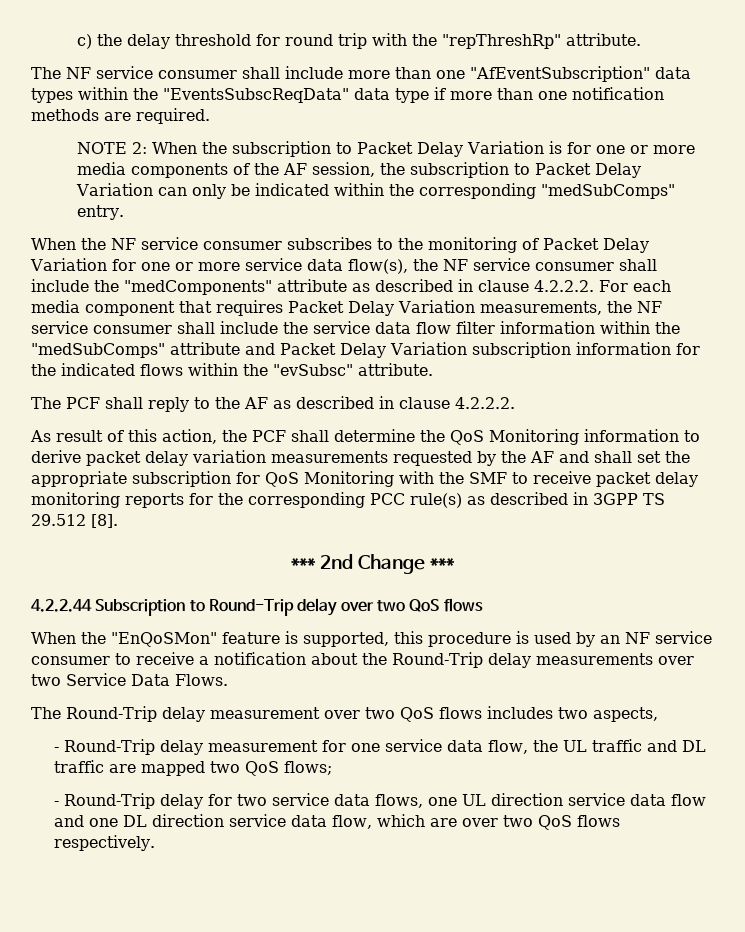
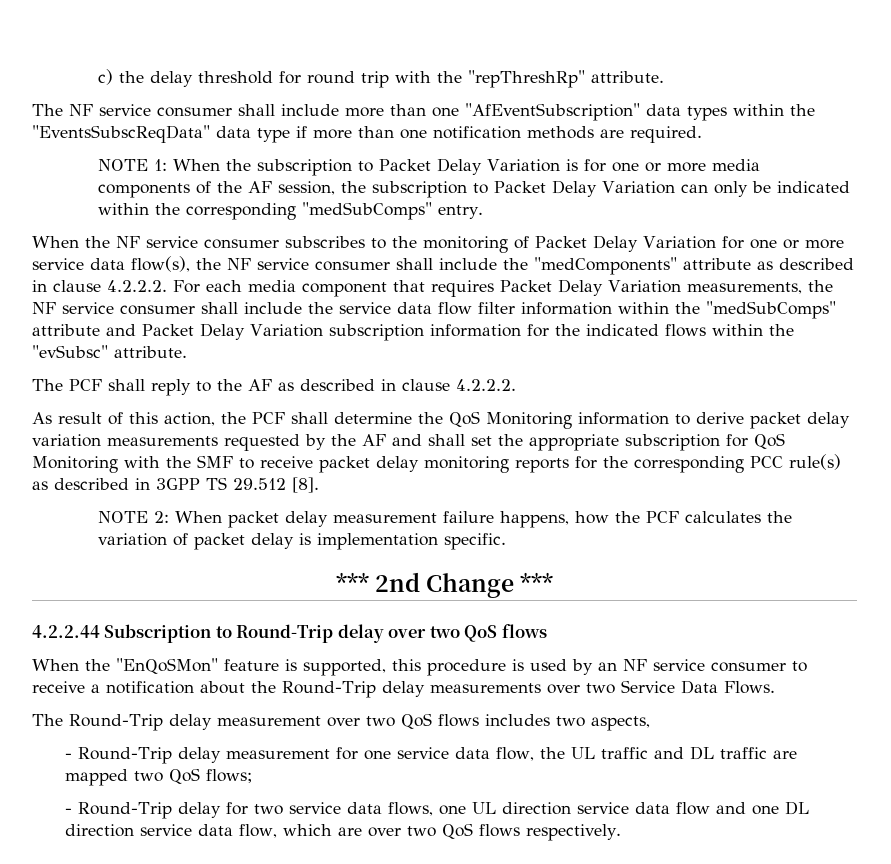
- NOTE 2: When the subscription to Packet Delay Variation is for one or more media components of the AF session, the subscription to Packet Delay Variation can only be indicated within the corresponding "medSubComps" entry.
+ NOTE 1: When the subscription to Packet Delay Variation is for one or more media components of the AF session, the subscription to Packet Delay Variation can only be indicated within the corresponding "medSubComps" entry.
+ NOTE 2: When packet delay measurement failure happens, how the PCF calculates the variation of packet delay is implementation specific.

